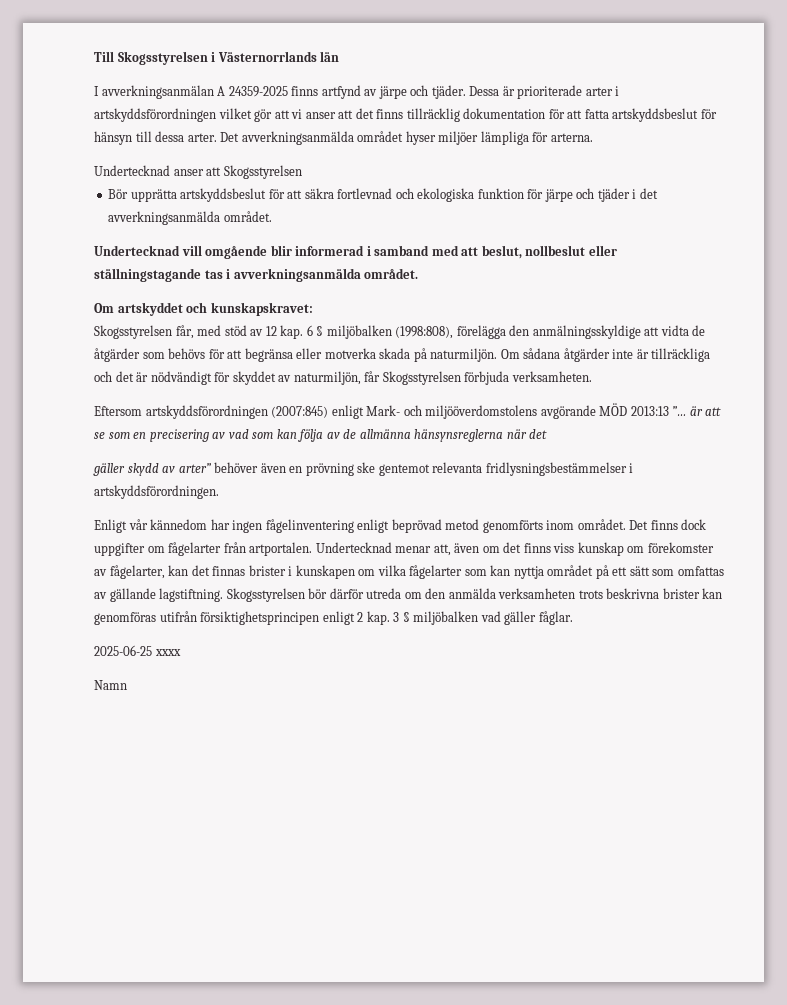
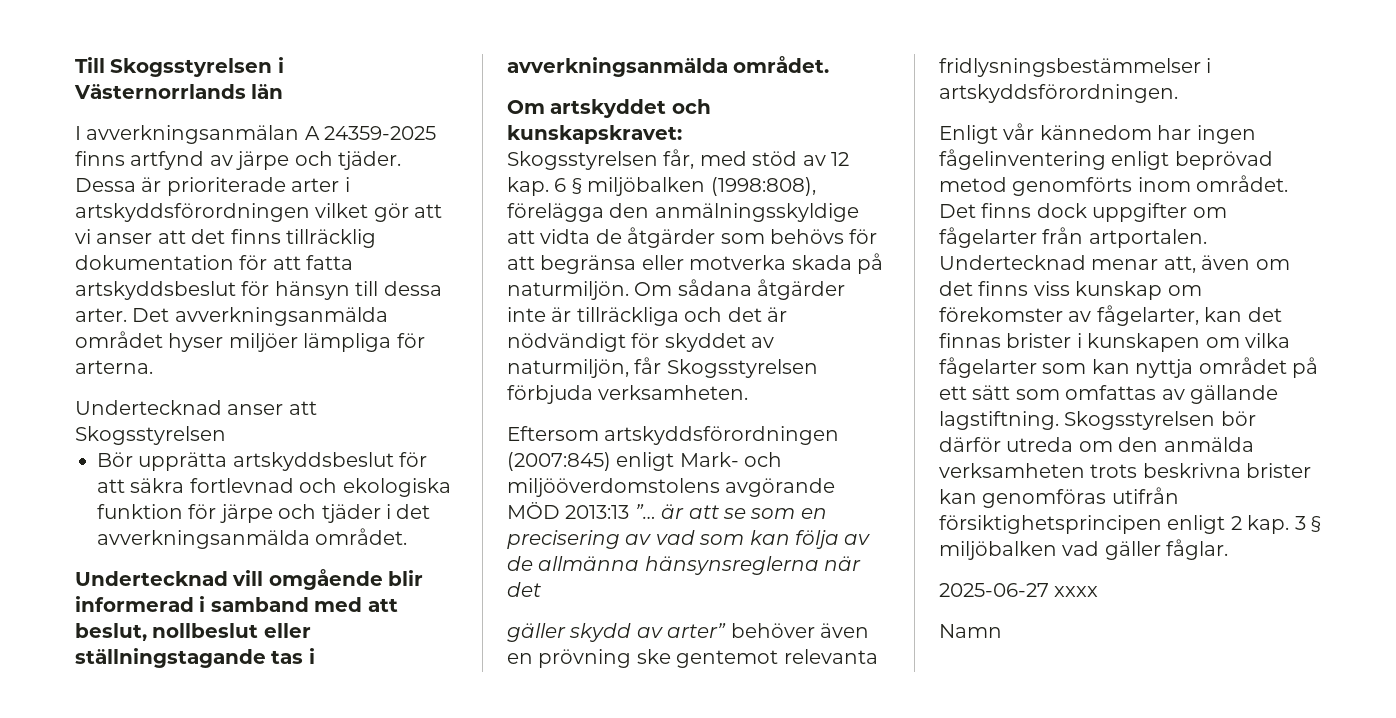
- 2025-06-25 xxxx
+ 2025-06-27 xxxx

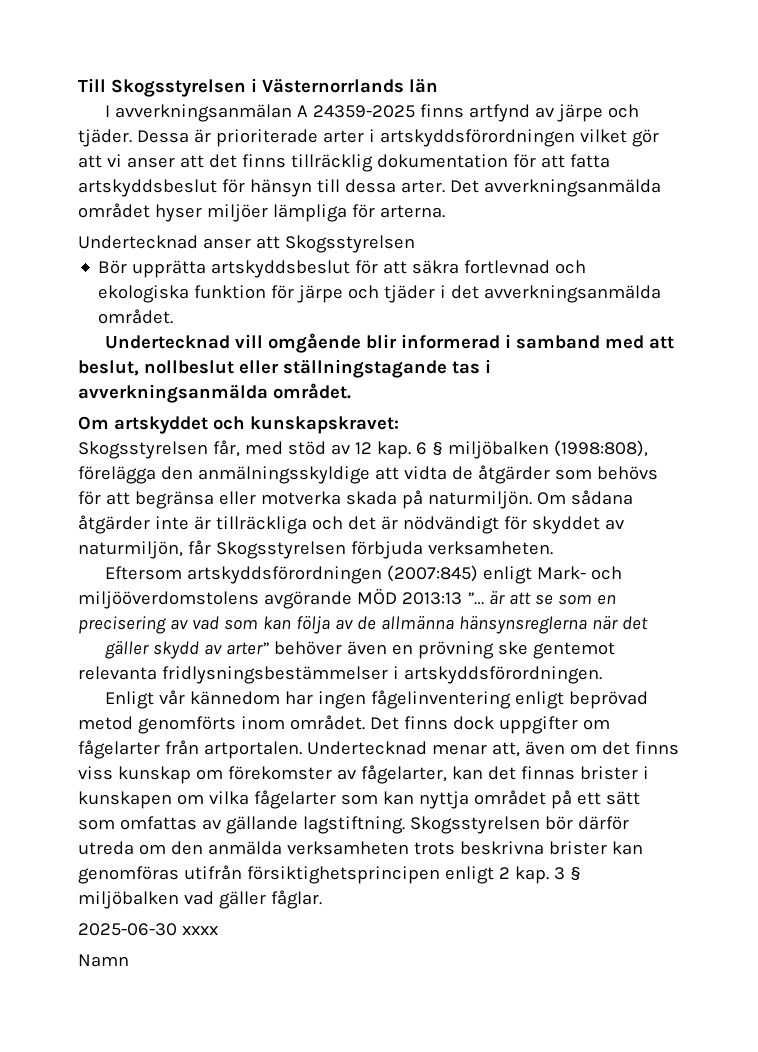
- 2025-06-27 xxxx
+ 2025-06-30 xxxx

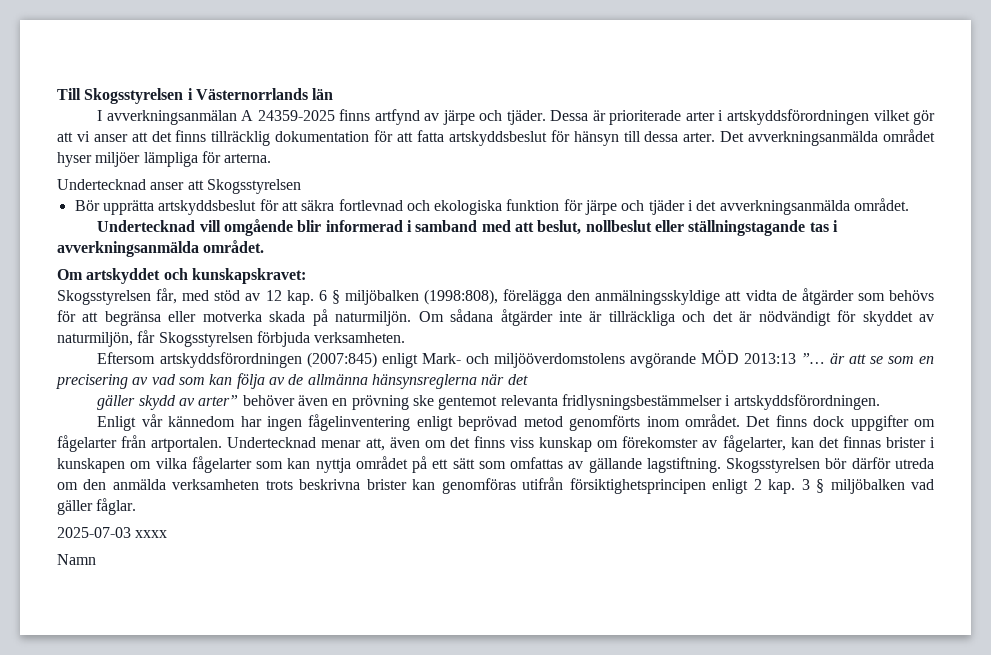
- 2025-06-30 xxxx
+ 2025-07-03 xxxx

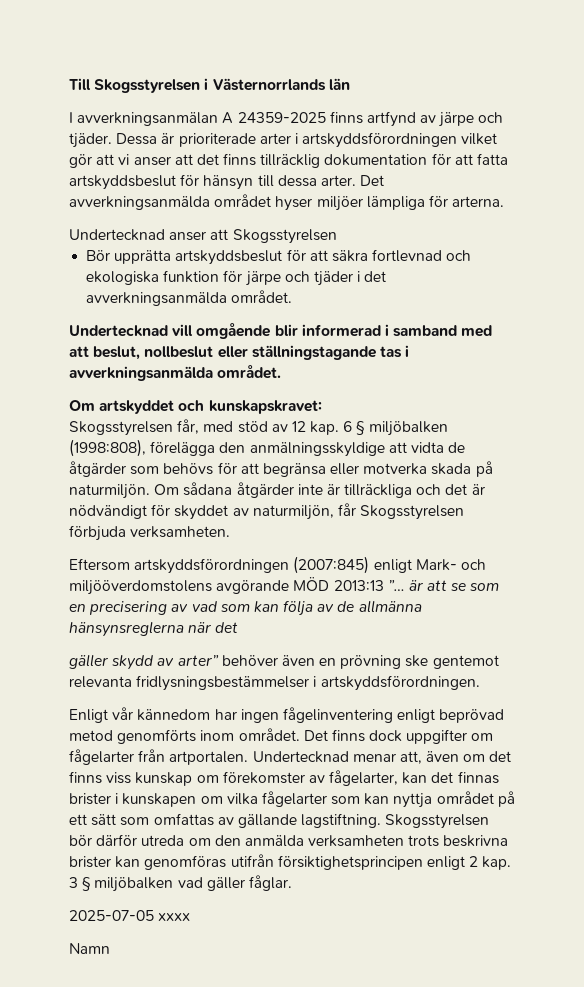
- 2025-07-03 xxxx
+ 2025-07-05 xxxx

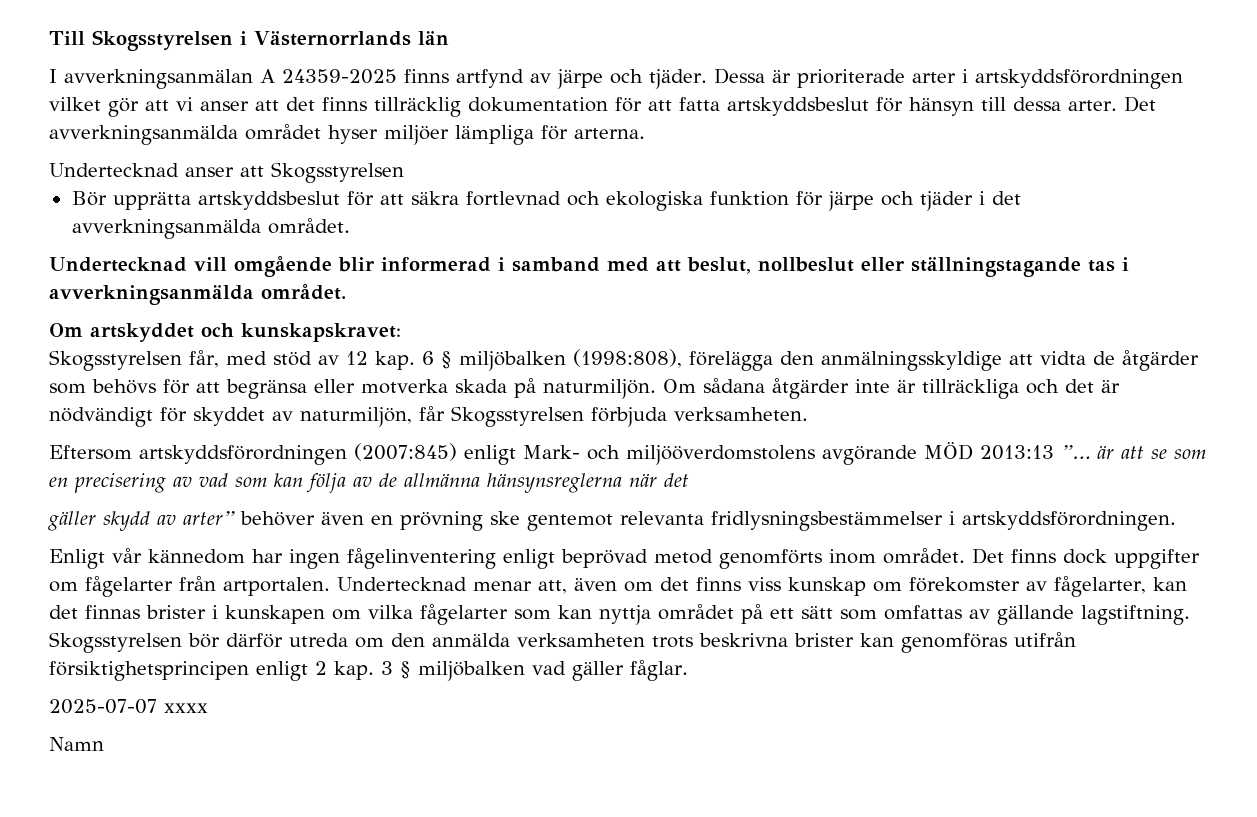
- 2025-07-05 xxxx
+ 2025-07-07 xxxx

